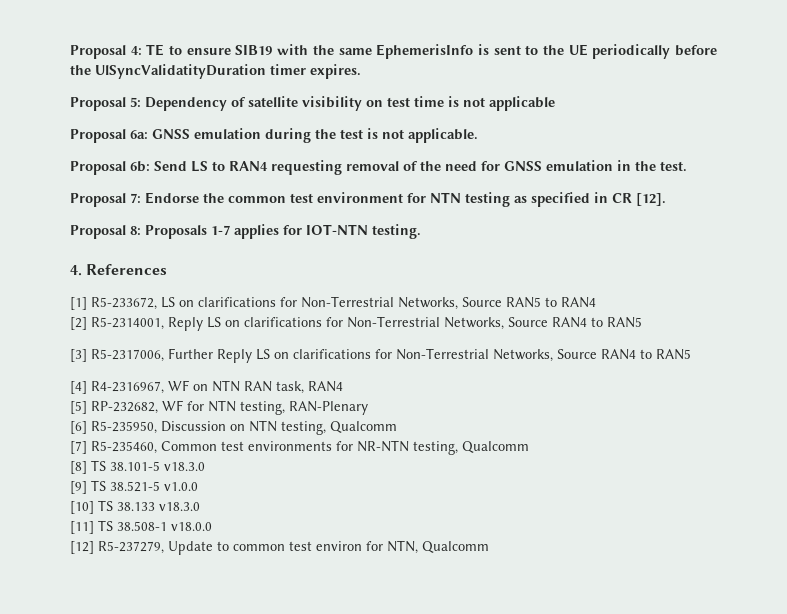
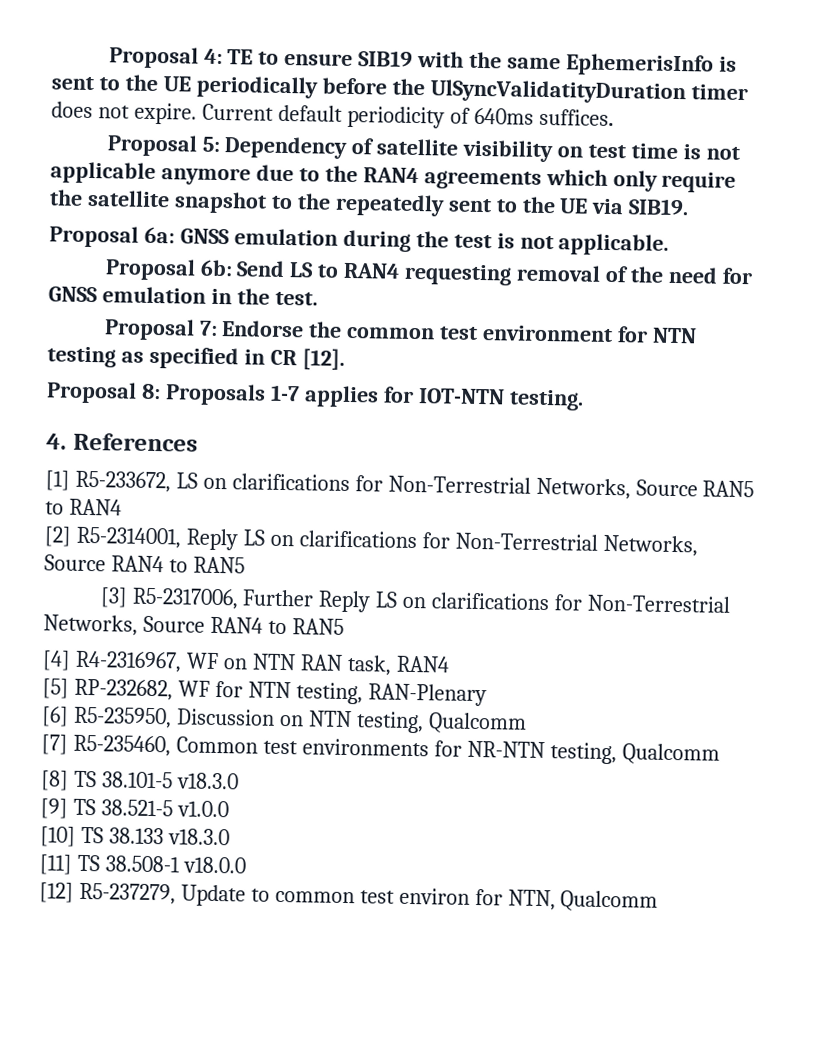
- Proposal 4: TE to ensure SIB19 with the same EphemerisInfo is sent to the UE periodically before the UlSyncValidatityDuration timer expires.
+ Proposal 4: TE to ensure SIB19 with the same EphemerisInfo is sent to the UE periodically before the UlSyncValidatityDuration timer does not expire. Current default periodicity of 640ms suffices.
- Proposal 5: Dependency of satellite visibility on test time is not applicable
+ Proposal 5: Dependency of satellite visibility on test time is not applicable anymore due to the RAN4 agreements which only require the satellite snapshot to the repeatedly sent to the UE via SIB19.

